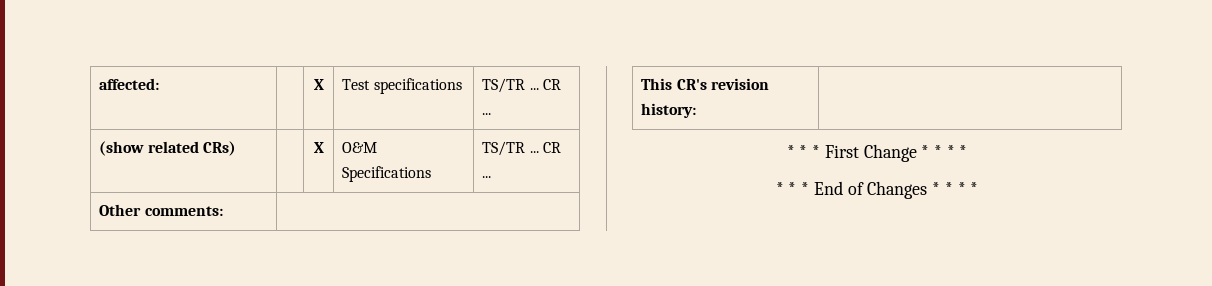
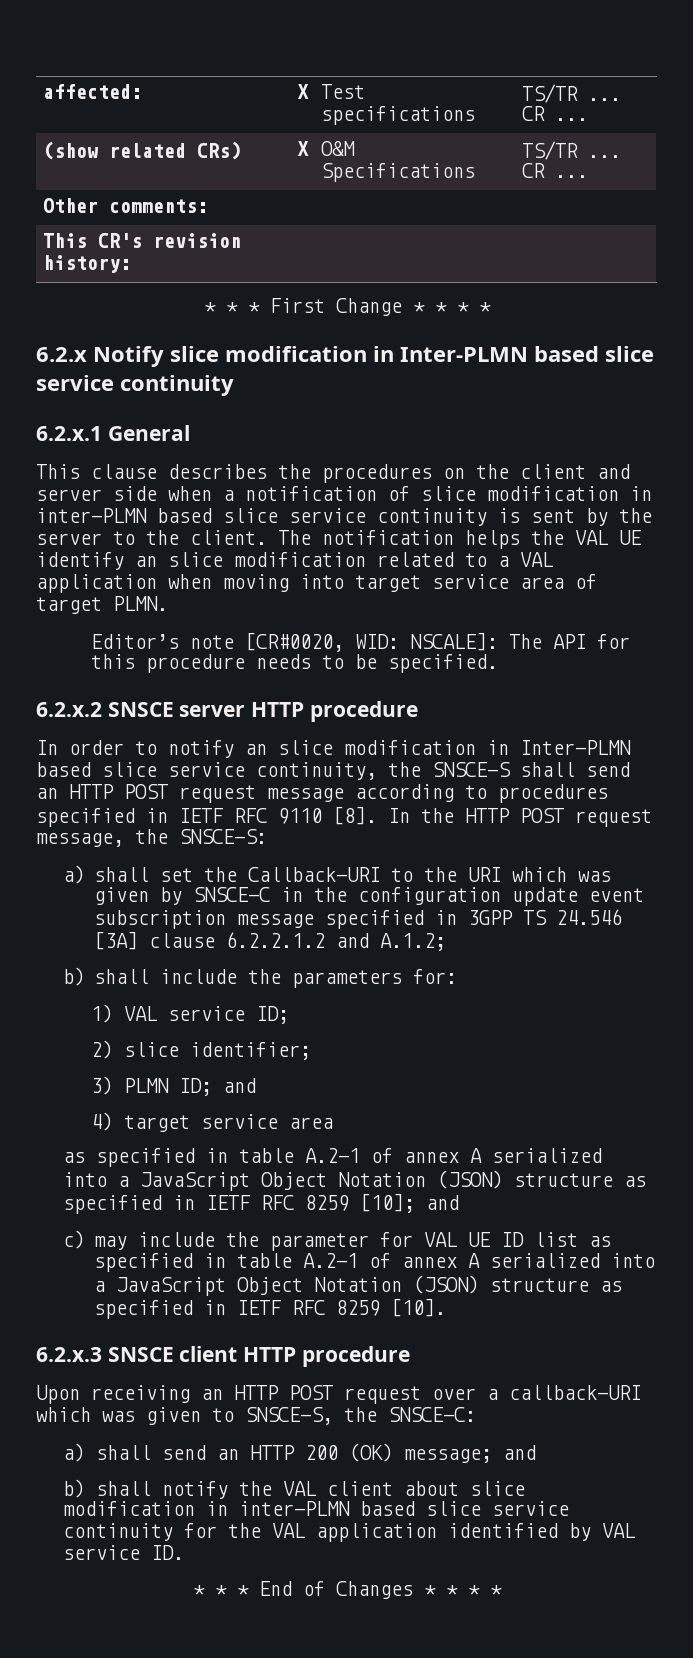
+ 6.2.x Notify slice modification in Inter-PLMN based slice service continuity
+ 6.2.x.1 General
+ This clause describes the procedures on the client and server side when a notification of slice modification in inter-PLMN based slice service continuity is sent by the server to the client. The notification helps the VAL UE identify an slice modification related to a VAL application when moving into target service area of target PLMN.
+ Editor’s note [CR#0020, WID: NSCALE]: The API for this procedure needs to be specified.
+ 6.2.x.2 SNSCE server HTTP procedure
+ In order to notify an slice modification in Inter-PLMN based slice service continuity, the SNSCE-S shall send an HTTP POST request message according to procedures specified in IETF RFC 9110 [8]. In the HTTP POST request message, the SNSCE-S:
+ a) shall set the Callback-URI to the URI which was given by SNSCE-C in the configuration update event subscription message specified in 3GPP TS 24.546 [3A] clause 6.2.2.1.2 and A.1.2;
+ b) shall include the parameters for:
+ 1) VAL service ID;
+ 2) slice identifier;
+ 3) PLMN ID; and
+ 4) target service area
+ as specified in table A.2-1 of annex A serialized into a JavaScript Object Notation (JSON) structure as specified in IETF RFC 8259 [10]; and
+ c) may include the parameter for VAL UE ID list as specified in table A.2-1 of annex A serialized into a JavaScript Object Notation (JSON) structure as specified in IETF RFC 8259 [10].
+ 6.2.x.3 SNSCE client HTTP procedure
+ Upon receiving an HTTP POST request over a callback-URI which was given to SNSCE-S, the SNSCE-C:
+ a) shall send an HTTP 200 (OK) message; and
+ b) shall notify the VAL client about slice modification in inter-PLMN based slice service continuity for the VAL application identified by VAL service ID.

